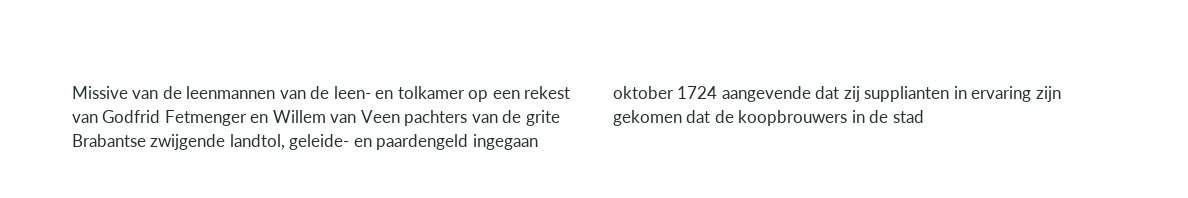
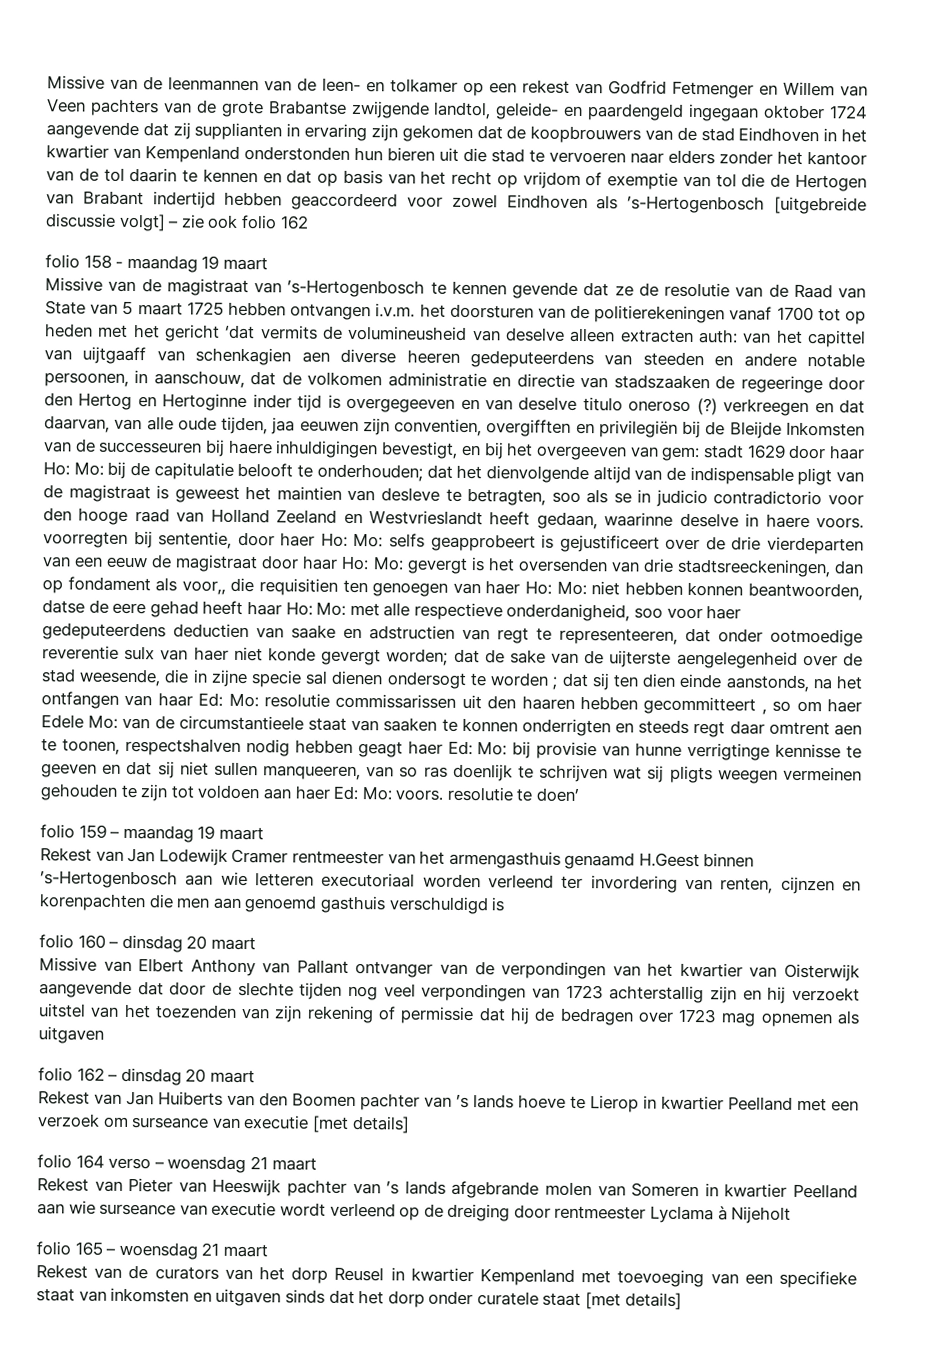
- Missive van de leenmannen van de leen- en tolkamer op een rekest van Godfrid Fetmenger en Willem van Veen pachters van de grite Brabantse zwijgende landtol, geleide- en paardengeld ingegaan oktober 1724 aangevende dat zij supplianten in ervaring zijn gekomen dat de koopbrouwers in de stad
+ Missive van de leenmannen van de leen- en tolkamer op een rekest van Godfrid Fetmenger en Willem van Veen pachters van de grote Brabantse zwijgende landtol, geleide- en paardengeld ingegaan oktober 1724 aangevende dat zij supplianten in ervaring zijn gekomen dat de koopbrouwers van de stad Eindhoven in het kwartier van Kempenland onderstonden hun bieren uit die stad te vervoeren naar elders zonder het kantoor van de tol daarin te kennen en dat op basis van het recht op vrijdom of exemptie van tol die de Hertogen van Brabant indertijd hebben geaccordeerd voor zowel Eindhoven als ’s-Hertogenbosch [uitgebreide discussie volgt] – zie ook folio 162
+ folio 158 - maandag 19 maart
+ Missive van de magistraat van ’s-Hertogenbosch te kennen gevende dat ze de resolutie van de Raad van State van 5 maart 1725 hebben ontvangen i.v.m. het doorsturen van de politierekeningen vanaf 1700 tot op heden met het gericht ‘dat vermits de volumineusheid van deselve alleen extracten auth: van het capittel van uijtgaaff van schenkagien aen diverse heeren gedeputeerdens van steeden en andere notable persoonen, in aanschouw, dat de volkomen administratie en directie van stadszaaken de regeeringe door den Hertog en Hertoginne inder tijd is overgegeeven en van deselve titulo oneroso (?) verkreegen en dat daarvan, van alle oude tijden, jaa eeuwen zijn conventien, overgifften en privilegiën bij de Bleijde Inkomsten van de successeuren bij haere inhuldigingen bevestigt, en bij het overgeeven van gem: stadt 1629 door haar Ho: Mo: bij de capitulatie belooft te onderhouden; dat het dienvolgende altijd van de indispensable pligt van de magistraat is geweest het maintien van desleve te betragten, soo als se in judicio contradictorio voor den hooge raad van Holland Zeeland en Westvrieslandt heeft gedaan, waarinne deselve in haere voors. voorregten bij sententie, door haer Ho: Mo: selfs geapprobeert is gejustificeert over de drie vierdeparten van een eeuw de magistraat door haar Ho: Mo: gevergt is het oversenden van drie stadtsreeckeningen, dan op fondament als voor,, die requisitien ten genoegen van haer Ho: Mo: niet hebben konnen beantwoorden, datse de eere gehad heeft haar Ho: Mo: met alle respectieve onderdanigheid, soo voor haer gedeputeerdens deductien van saake en adstructien van regt te representeeren, dat onder ootmoedige reverentie sulx van haer niet konde gevergt worden; dat de sake van de uijterste aengelegenheid over de stad weesende, die in zijne specie sal dienen ondersogt te worden ; dat sij ten dien einde aanstonds, na het ontfangen van haar Ed: Mo: resolutie commissarissen uit den haaren hebben gecommitteert , so om haer Edele Mo: van de circumstantieele staat van saaken te konnen onderrigten en steeds regt daar omtrent aen te toonen, respectshalven nodig hebben geagt haer Ed: Mo: bij provisie van hunne verrigtinge kennisse te geeven en dat sij niet sullen manqueeren, van so ras doenlijk te schrijven wat sij pligts weegen vermeinen gehouden te zijn tot voldoen aan haer Ed: Mo: voors. resolutie te doen’
+ folio 159 – maandag 19 maart
+ Rekest van Jan Lodewijk Cramer rentmeester van het armengasthuis genaamd H.Geest binnen ’s-Hertogenbosch aan wie letteren executoriaal worden verleend ter invordering van renten, cijnzen en korenpachten die men aan genoemd gasthuis verschuldigd is
+ folio 160 – dinsdag 20 maart
+ Missive van Elbert Anthony van Pallant ontvanger van de verpondingen van het kwartier van Oisterwijk aangevende dat door de slechte tijden nog veel verpondingen van 1723 achterstallig zijn en hij verzoekt uitstel van het toezenden van zijn rekening of permissie dat hij de bedragen over 1723 mag opnemen als uitgaven
+ folio 162 – dinsdag 20 maart
+ Rekest van Jan Huiberts van den Boomen pachter van ’s lands hoeve te Lierop in kwartier Peelland met een verzoek om surseance van executie [met details]
+ folio 164 verso – woensdag 21 maart
+ Rekest van Pieter van Heeswijk pachter van ’s lands afgebrande molen van Someren in kwartier Peelland aan wie surseance van executie wordt verleend op de dreiging door rentmeester Lyclama à Nijeholt
+ folio 165 – woensdag 21 maart
+ Rekest van de curators van het dorp Reusel in kwartier Kempenland met toevoeging van een specifieke staat van inkomsten en uitgaven sinds dat het dorp onder curatele staat [met details]

